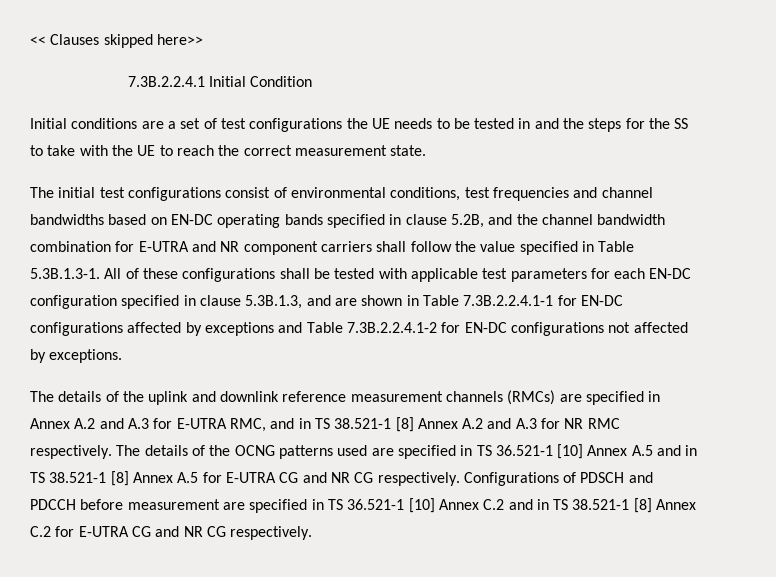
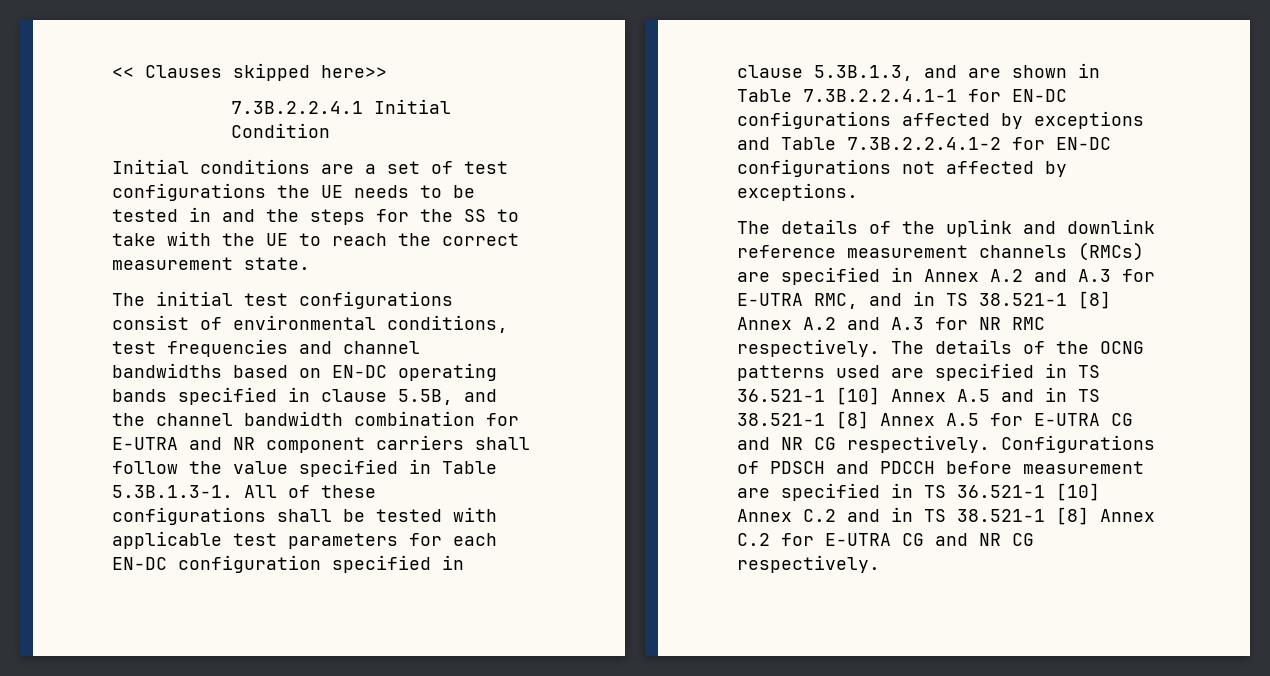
- The initial test configurations consist of environmental conditions, test frequencies and channel bandwidths based on EN-DC operating bands specified in clause 5.2B, and the channel bandwidth combination for E-UTRA and NR component carriers shall follow the value specified in Table 5.3B.1.3-1. All of these configurations shall be tested with applicable test parameters for each EN-DC configuration specified in clause 5.3B.1.3, and are shown in Table 7.3B.2.2.4.1-1 for EN-DC configurations affected by exceptions and Table 7.3B.2.2.4.1-2 for EN-DC configurations not affected by exceptions.
+ The initial test configurations consist of environmental conditions, test frequencies and channel bandwidths based on EN-DC operating bands specified in clause 5.5B, and the channel bandwidth combination for E-UTRA and NR component carriers shall follow the value specified in Table 5.3B.1.3-1. All of these configurations shall be tested with applicable test parameters for each EN-DC configuration specified in clause 5.3B.1.3, and are shown in Table 7.3B.2.2.4.1-1 for EN-DC configurations affected by exceptions and Table 7.3B.2.2.4.1-2 for EN-DC configurations not affected by exceptions.

